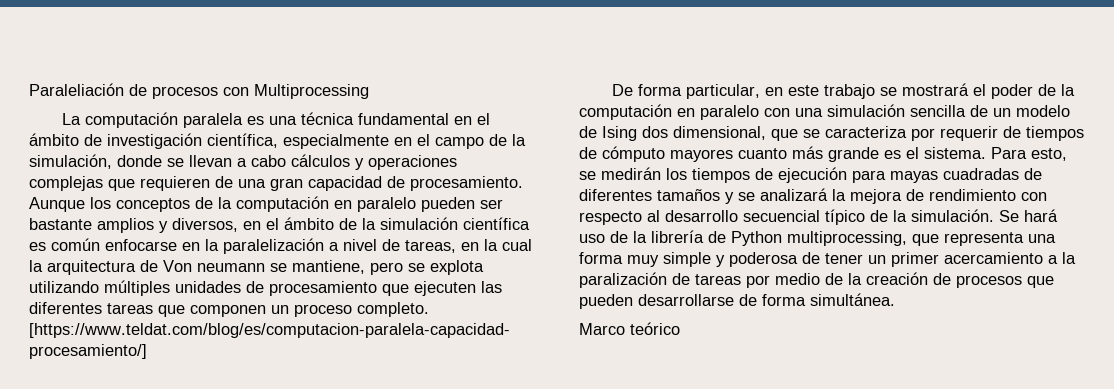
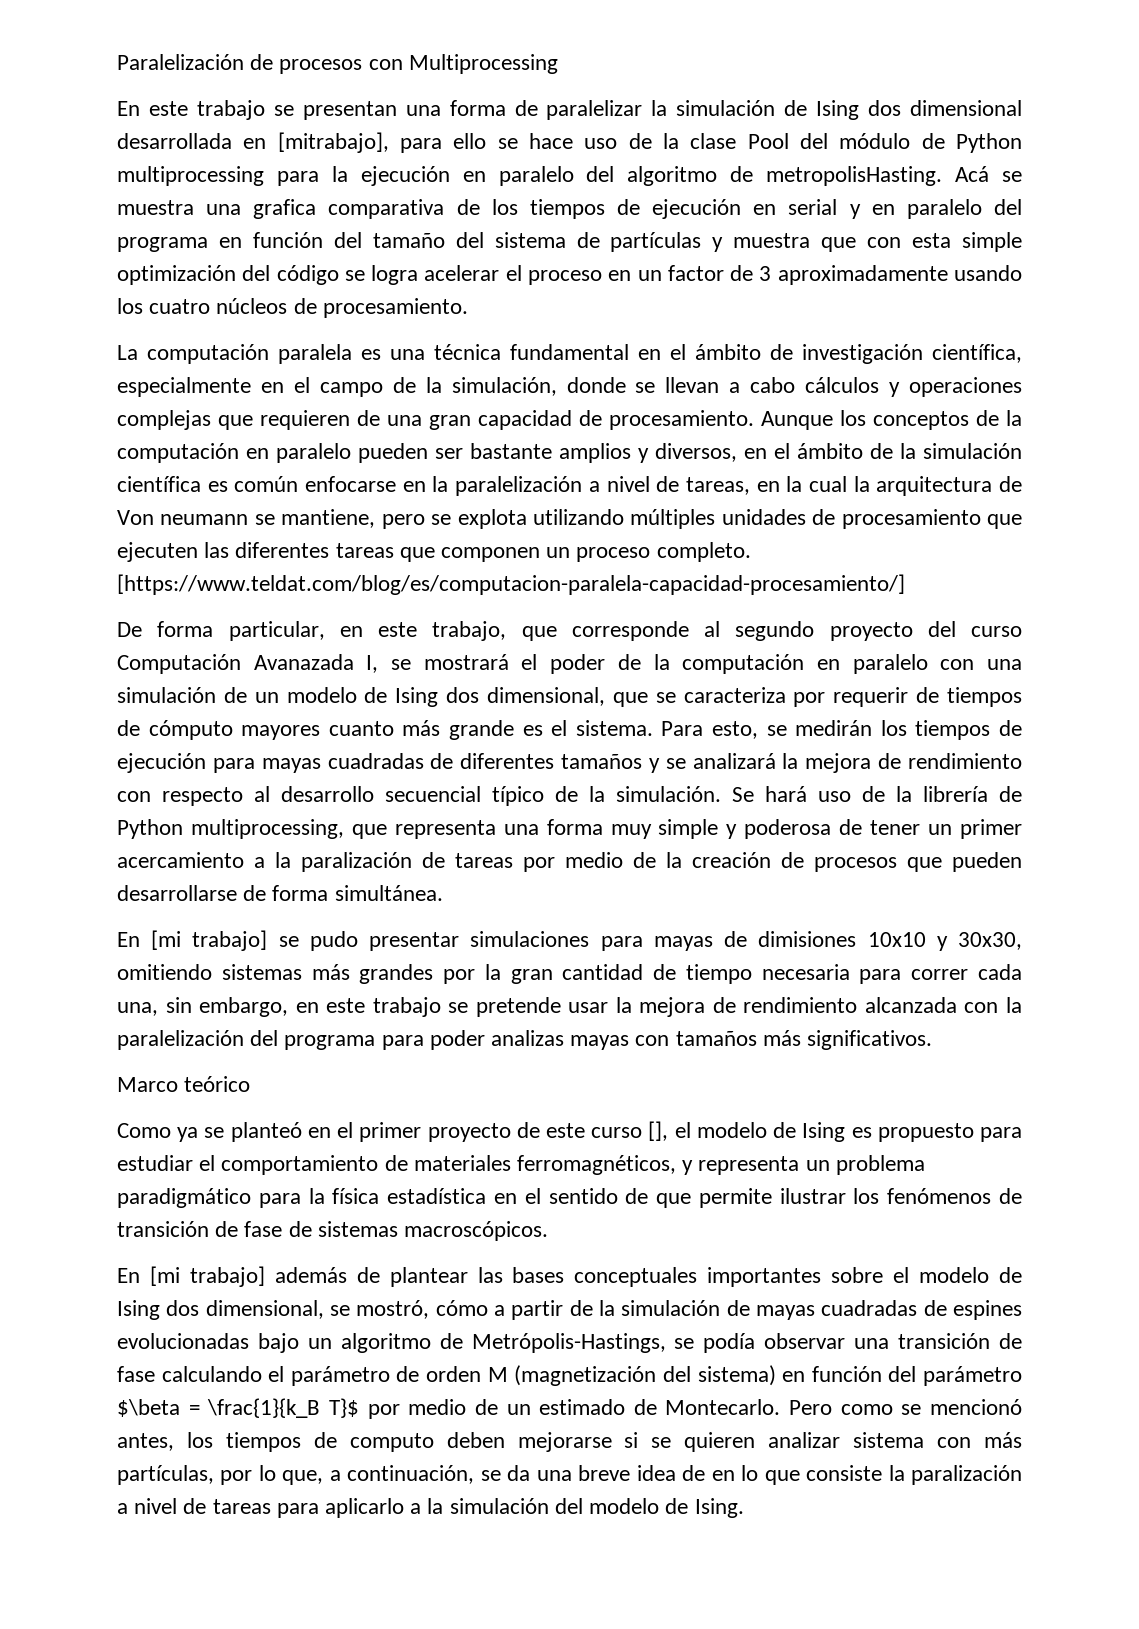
- Paraleliación de procesos con Multiprocessing
+ Paralelización de procesos con Multiprocessing
+ En este trabajo se presentan una forma de paralelizar la simulación de Ising dos dimensional desarrollada en [mitrabajo], para ello se hace uso de la clase Pool del módulo de Python multiprocessing para la ejecución en paralelo del algoritmo de metropolisHasting. Acá se muestra una grafica comparativa de los tiempos de ejecución en serial y en paralelo del programa en función del tamaño del sistema de partículas y muestra que con esta simple optimización del código se logra acelerar el proceso en un factor de 3 aproximadamente usando los cuatro núcleos de procesamiento.
- De forma particular, en este trabajo se mostrará el poder de la computación en paralelo con una simulación sencilla de un modelo de Ising dos dimensional, que se caracteriza por requerir de tiempos de cómputo mayores cuanto más grande es el sistema.
+ De forma particular, en este trabajo, que corresponde al segundo proyecto del curso Computación Avanazada I, se mostrará el poder de la computación en paralelo con una simulación de un modelo de Ising dos dimensional, que se caracteriza por requerir de tiempos de cómputo mayores cuanto más grande es el sistema.
+ En [mi trabajo] se pudo presentar simulaciones para mayas de dimisiones 10x10 y 30x30, omitiendo sistemas más grandes por la gran cantidad de tiempo necesaria para correr cada una, sin embargo, en este trabajo se pretende usar la mejora de rendimiento alcanzada con la paralelización del programa para poder analizas mayas con tamaños más significativos.
  Marco teórico
+ Como ya se planteó en el primer proyecto de este curso [], el modelo de Ising es propuesto para estudiar el comportamiento de materiales ferromagnéticos, y representa un problema paradigmático para la física estadística en el sentido de que permite ilustrar los fenómenos de transición de fase de sistemas macroscópicos.
+ En [mi trabajo] además de plantear las bases conceptuales importantes sobre el modelo de Ising dos dimensional, se mostró, cómo a partir de la simulación de mayas cuadradas de espines evolucionadas bajo un algoritmo de Metrópolis-Hastings, se podía observar una transición de fase calculando el parámetro de orden M (magnetización del sistema) en función del parámetro $\beta = \frac{1}{k_B T}$ por medio de un estimado de Montecarlo. Pero como se mencionó antes, los tiempos de computo deben mejorarse si se quieren analizar sistema con más partículas, por lo que, a continuación, se da una breve idea de en lo que consiste la paralización a nivel de tareas para aplicarlo a la simulación del modelo de Ising.

